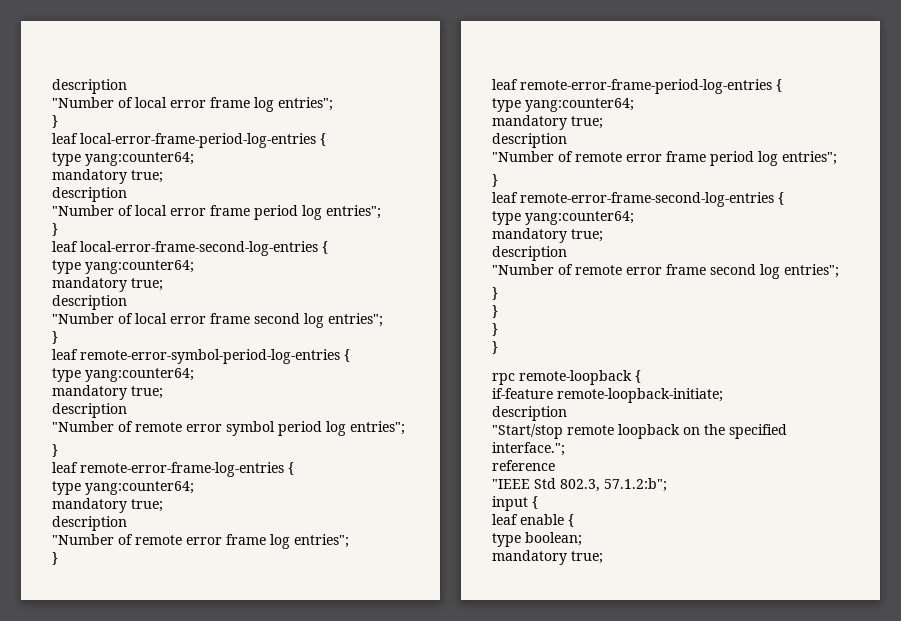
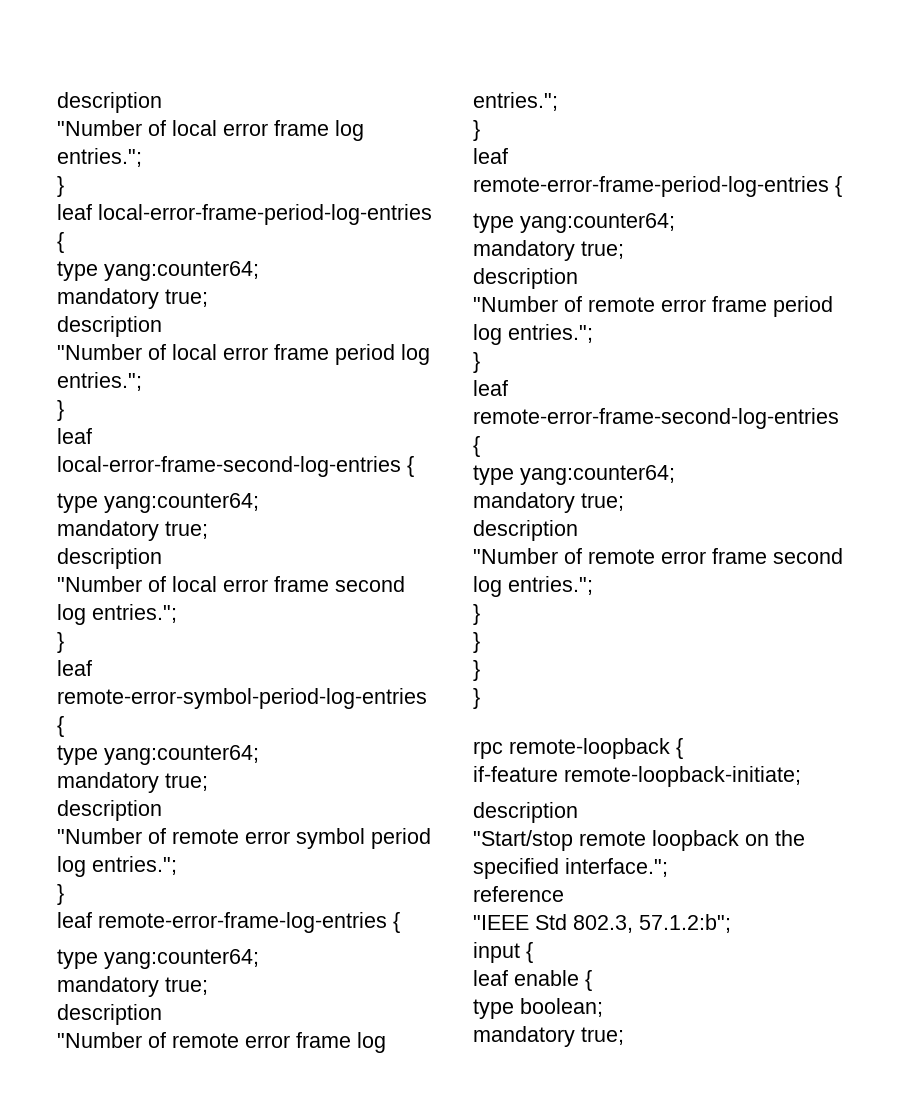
- "Number of local error frame log entries";
+ "Number of local error frame log entries.";
- "Number of local error frame period log entries";
+ "Number of local error frame period log entries.";
- "Number of local error frame second log entries";
+ "Number of local error frame second log entries.";
- "Number of remote error symbol period log entries";
+ "Number of remote error symbol period log entries.";
- "Number of remote error frame log entries";
+ "Number of remote error frame log entries.";
- "Number of remote error frame period log entries";
+ "Number of remote error frame period log entries.";
- "Number of remote error frame second log entries";
+ "Number of remote error frame second log entries.";

